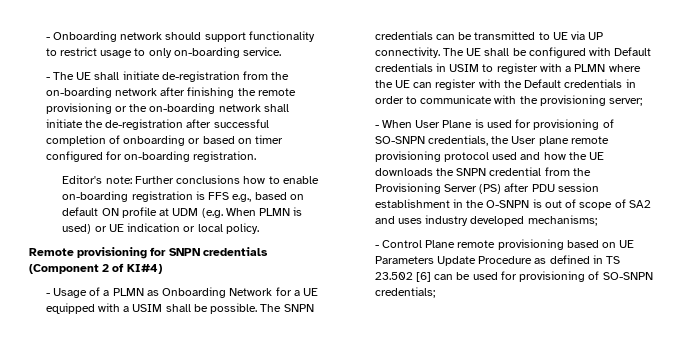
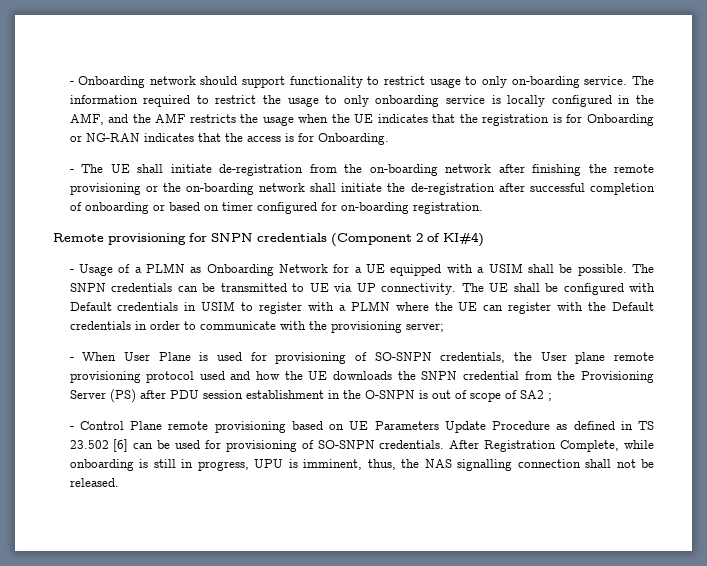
+ The information required to restrict the usage to only onboarding service is locally configured in the AMF, and the AMF restricts the usage when the UE indicates that the registration is for Onboarding or NG-RAN indicates that the access is for Onboarding.
- Editor's note: Further conclusions how to enable on-boarding registration is FFS e.g., based on default ON profile at UDM (e.g. When PLMN is used) or UE indication or local policy.
- - When User Plane is used for provisioning of SO-SNPN credentials, the User plane remote provisioning protocol used and how the UE downloads the SNPN credential from the Provisioning Server (PS) after PDU session establishment in the O-SNPN is out of scope of SA2 and uses industry developed mechanisms;
+ - When User Plane is used for provisioning of SO-SNPN credentials, the User plane remote provisioning protocol used and how the UE downloads the SNPN credential from the Provisioning Server (PS) after PDU session establishment in the O-SNPN is out of scope of SA2 ;
- - Control Plane remote provisioning based on UE Parameters Update Procedure as defined in TS 23.502 [6] can be used for provisioning of SO-SNPN credentials;
+ - Control Plane remote provisioning based on UE Parameters Update Procedure as defined in TS 23.502 [6] can be used for provisioning of SO-SNPN credentials. After Registration Complete, while onboarding is still in progress, UPU is imminent, thus, the NAS signalling connection shall not be released.

